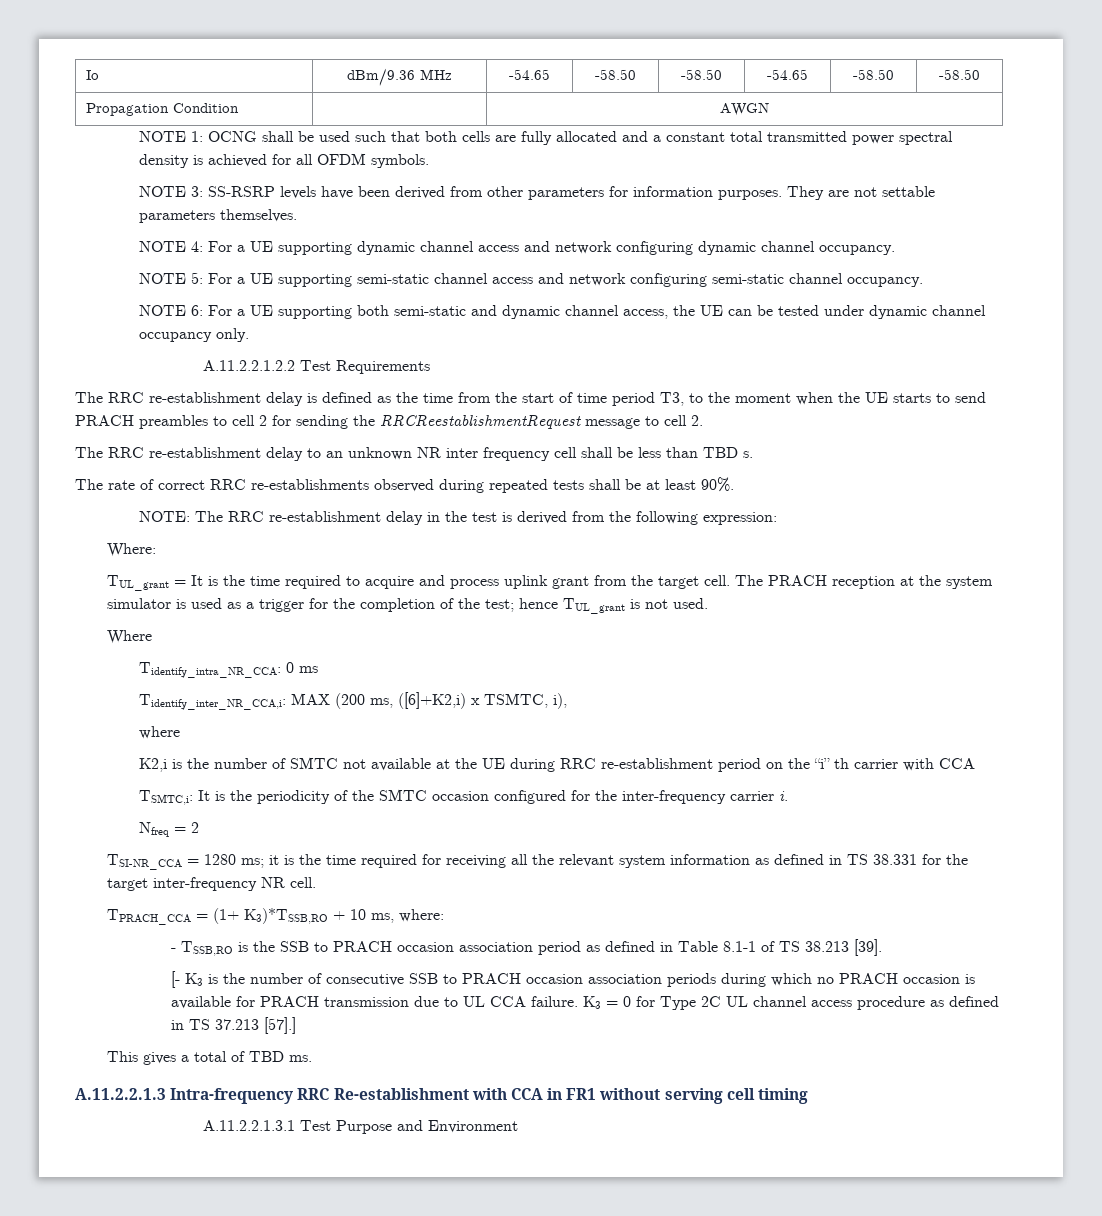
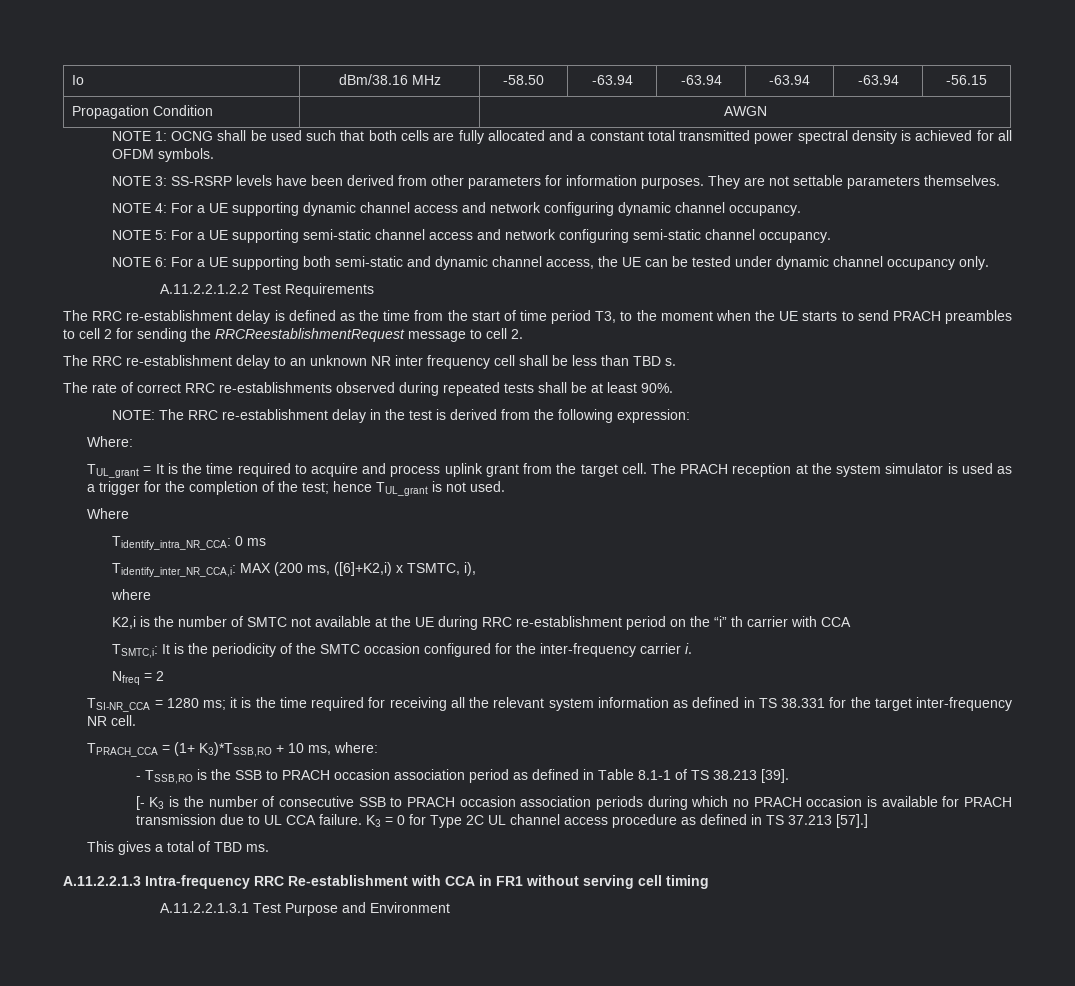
- Io | dBm/9.36 MHz | -54.65 | -58.50 | -58.50 | -54.65 | -58.50 | -58.50
+ Io | dBm/38.16 MHz | -58.50 | -63.94 | -63.94 | -63.94 | -63.94 | -56.15

